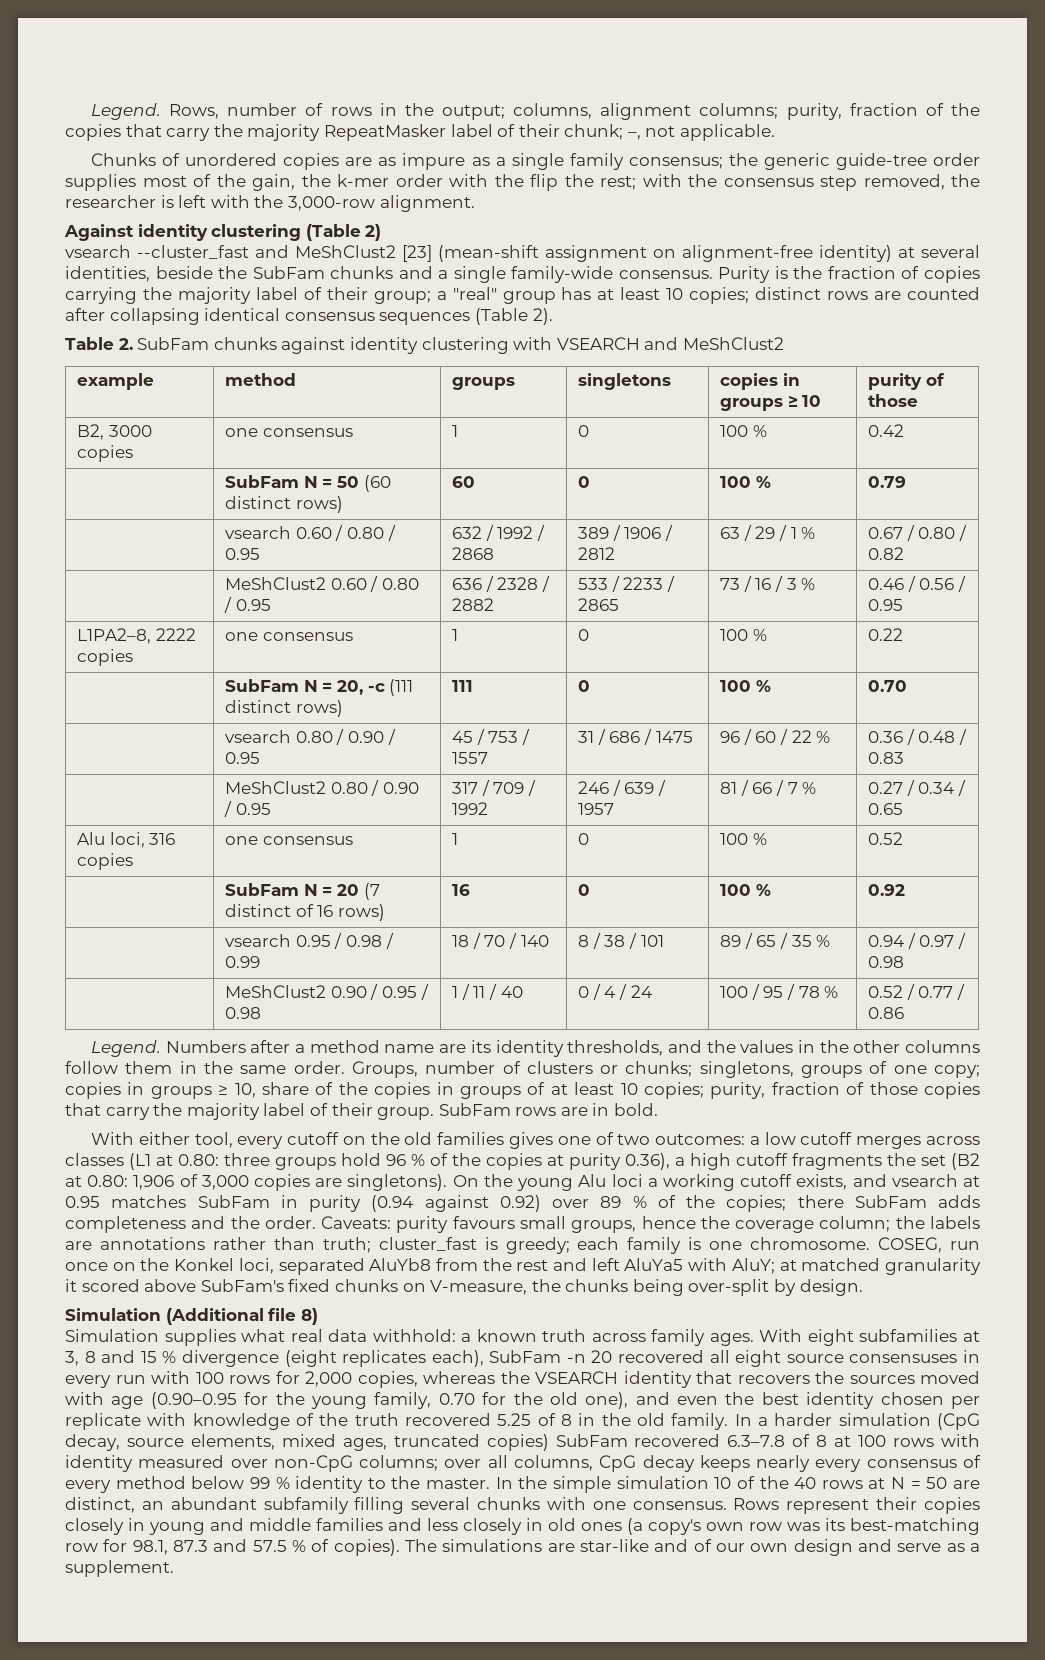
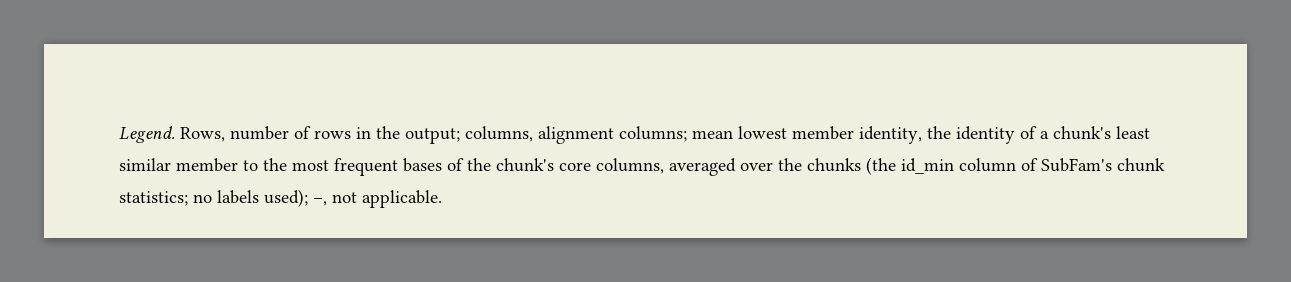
- Rows, number of rows in the output; columns, alignment columns; purity, fraction of the copies that carry the majority RepeatMasker label of their chunk; –, not applicable.
- Chunks of unordered copies are as impure as a single family consensus; the generic guide-tree order supplies most of the gain, the k-mer order with the flip the rest; with the consensus step removed, the researcher is left with the 3,000-row alignment.
- Against identity clustering (Table 2)
- vsearch --cluster_fast and MeShClust2 [23] (mean-shift assignment on alignment-free identity) at several identities, beside the SubFam chunks and a single family-wide consensus. Purity is the fraction of copies carrying the majority label of their group; a "real" group has at least 10 copies; distinct rows are counted after collapsing identical consensus sequences (Table 2).
- Table 2. SubFam chunks against identity clustering with VSEARCH and MeShClust2
- example | method | groups | singletons | copies in groups ≥ 10 | purity of those
- B2, 3000 copies | one consensus | 1 | 0 | 100 % | 0.42
- | SubFam N = 50 (60 distinct rows) | 60 | 0 | 100 % | 0.79
- | vsearch 0.60 / 0.80 / 0.95 | 632 / 1992 / 2868 | 389 / 1906 / 2812 | 63 / 29 / 1 % | 0.67 / 0.80 / 0.82
- | MeShClust2 0.60 / 0.80 / 0.95 | 636 / 2328 / 2882 | 533 / 2233 / 2865 | 73 / 16 / 3 % | 0.46 / 0.56 / 0.95
- L1PA2–8, 2222 copies | one consensus | 1 | 0 | 100 % | 0.22
- | SubFam N = 20, -c (111 distinct rows) | 111 | 0 | 100 % | 0.70
- | vsearch 0.80 / 0.90 / 0.95 | 45 / 753 / 1557 | 31 / 686 / 1475 | 96 / 60 / 22 % | 0.36 / 0.48 / 0.83
- | MeShClust2 0.80 / 0.90 / 0.95 | 317 / 709 / 1992 | 246 / 639 / 1957 | 81 / 66 / 7 % | 0.27 / 0.34 / 0.65
- Alu loci, 316 copies | one consensus | 1 | 0 | 100 % | 0.52
- | SubFam N = 20 (7 distinct of 16 rows) | 16 | 0 | 100 % | 0.92
- | vsearch 0.95 / 0.98 / 0.99 | 18 / 70 / 140 | 8 / 38 / 101 | 89 / 65 / 35 % | 0.94 / 0.97 / 0.98
- | MeShClust2 0.90 / 0.95 / 0.98 | 1 / 11 / 40 | 0 / 4 / 24 | 100 / 95 / 78 % | 0.52 / 0.77 / 0.86
- Legend. Numbers after a method name are its identity thresholds, and the values in the other columns follow them in the same order. Groups, number of clusters or chunks; singletons, groups of one copy; copies in groups ≥ 10, share of the copies in groups of at least 10 copies; purity, fraction of those copies that carry the majority label of their group. SubFam rows are in bold.
- With either tool, every cutoff on the old families gives one of two outcomes: a low cutoff merges across classes (L1 at 0.80: three groups hold 96 % of the copies at purity 0.36), a high cutoff fragments the set (B2 at 0.80: 1,906 of 3,000 copies are singletons). On the young Alu loci a working cutoff exists, and vsearch at 0.95 matches SubFam in purity (0.94 against 0.92) over 89 % of the copies; there SubFam adds completeness and the order. Caveats: purity favours small groups, hence the coverage column; the labels are annotations rather than truth; cluster_fast is greedy; each family is one chromosome. COSEG, run once on the Konkel loci, separated AluYb8 from the rest and left AluYa5 with AluY; at matched granularity it scored above SubFam's fixed chunks on V-measure, the chunks being over-split by design.
- Simulation (Additional file 8)
- Simulation supplies what real data withhold: a known truth across family ages. With eight subfamilies at 3, 8 and 15 % divergence (eight replicates each), SubFam -n 20 recovered all eight source consensuses in every run with 100 rows for 2,000 copies, whereas the VSEARCH identity that recovers the sources moved with age (0.90–0.95 for the young family, 0.70 for the old one), and even the best identity chosen per replicate with knowledge of the truth recovered 5.25 of 8 in the old family. In a harder simulation (CpG decay, source elements, mixed ages, truncated copies) SubFam recovered 6.3–7.8 of 8 at 100 rows with identity measured over non-CpG columns; over all columns, CpG decay keeps nearly every consensus of every method below 99 % identity to the master. In the simple simulation 10 of the 40 rows at N = 50 are distinct, an abundant subfamily filling several chunks with one consensus. Rows represent their copies closely in young and middle families and less closely in old ones (a copy's own row was its best-matching row for 98.1, 87.3 and 57.5 % of copies). The simulations are star-like and of our own design and serve as a supplement.
+ Rows, number of rows in the output; columns, alignment columns; mean lowest member identity, the identity of a chunk's least similar member to the most frequent bases of the chunk's core columns, averaged over the chunks (the id_min column of SubFam's chunk statistics; no labels used); –, not applicable.

